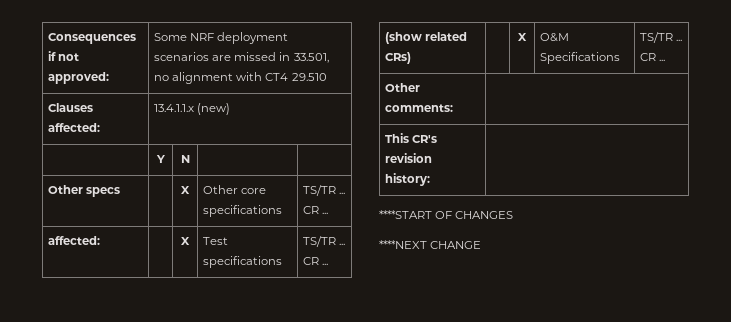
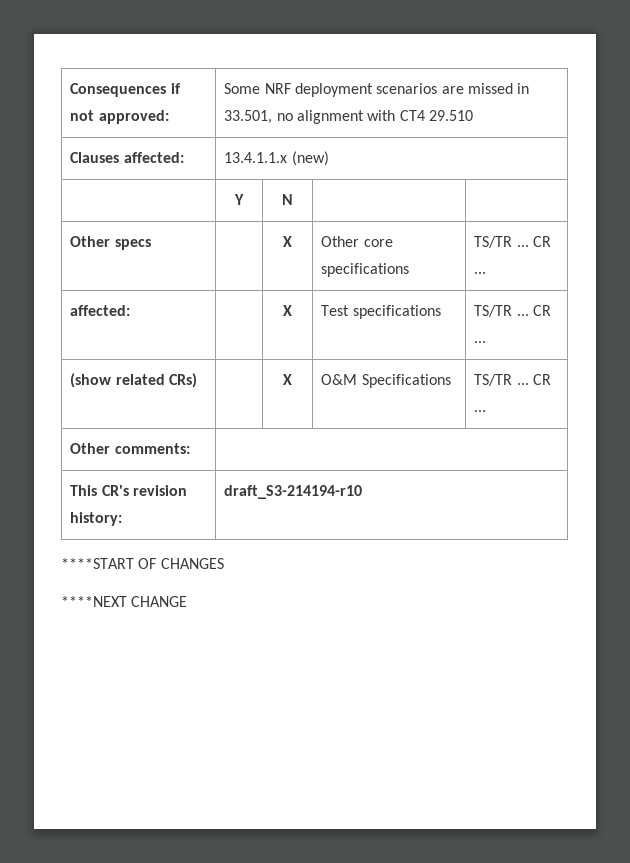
- This CR's revision history: |
+ This CR's revision history: | draft_S3-214194-r10

